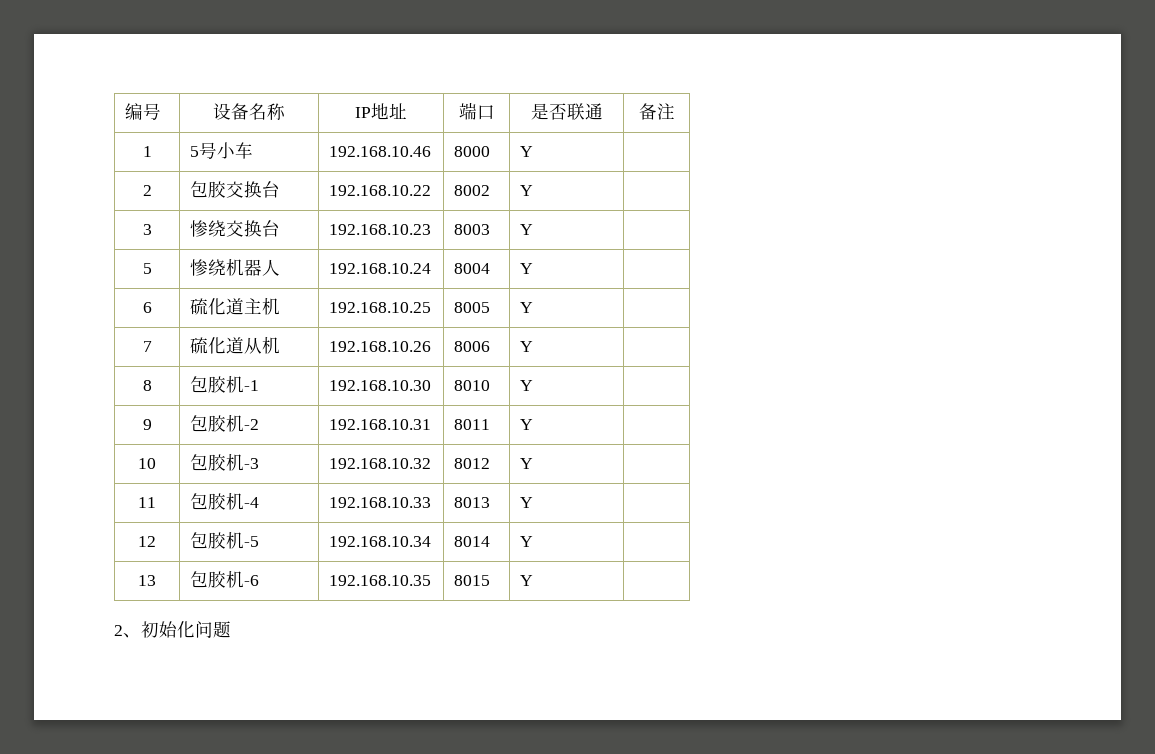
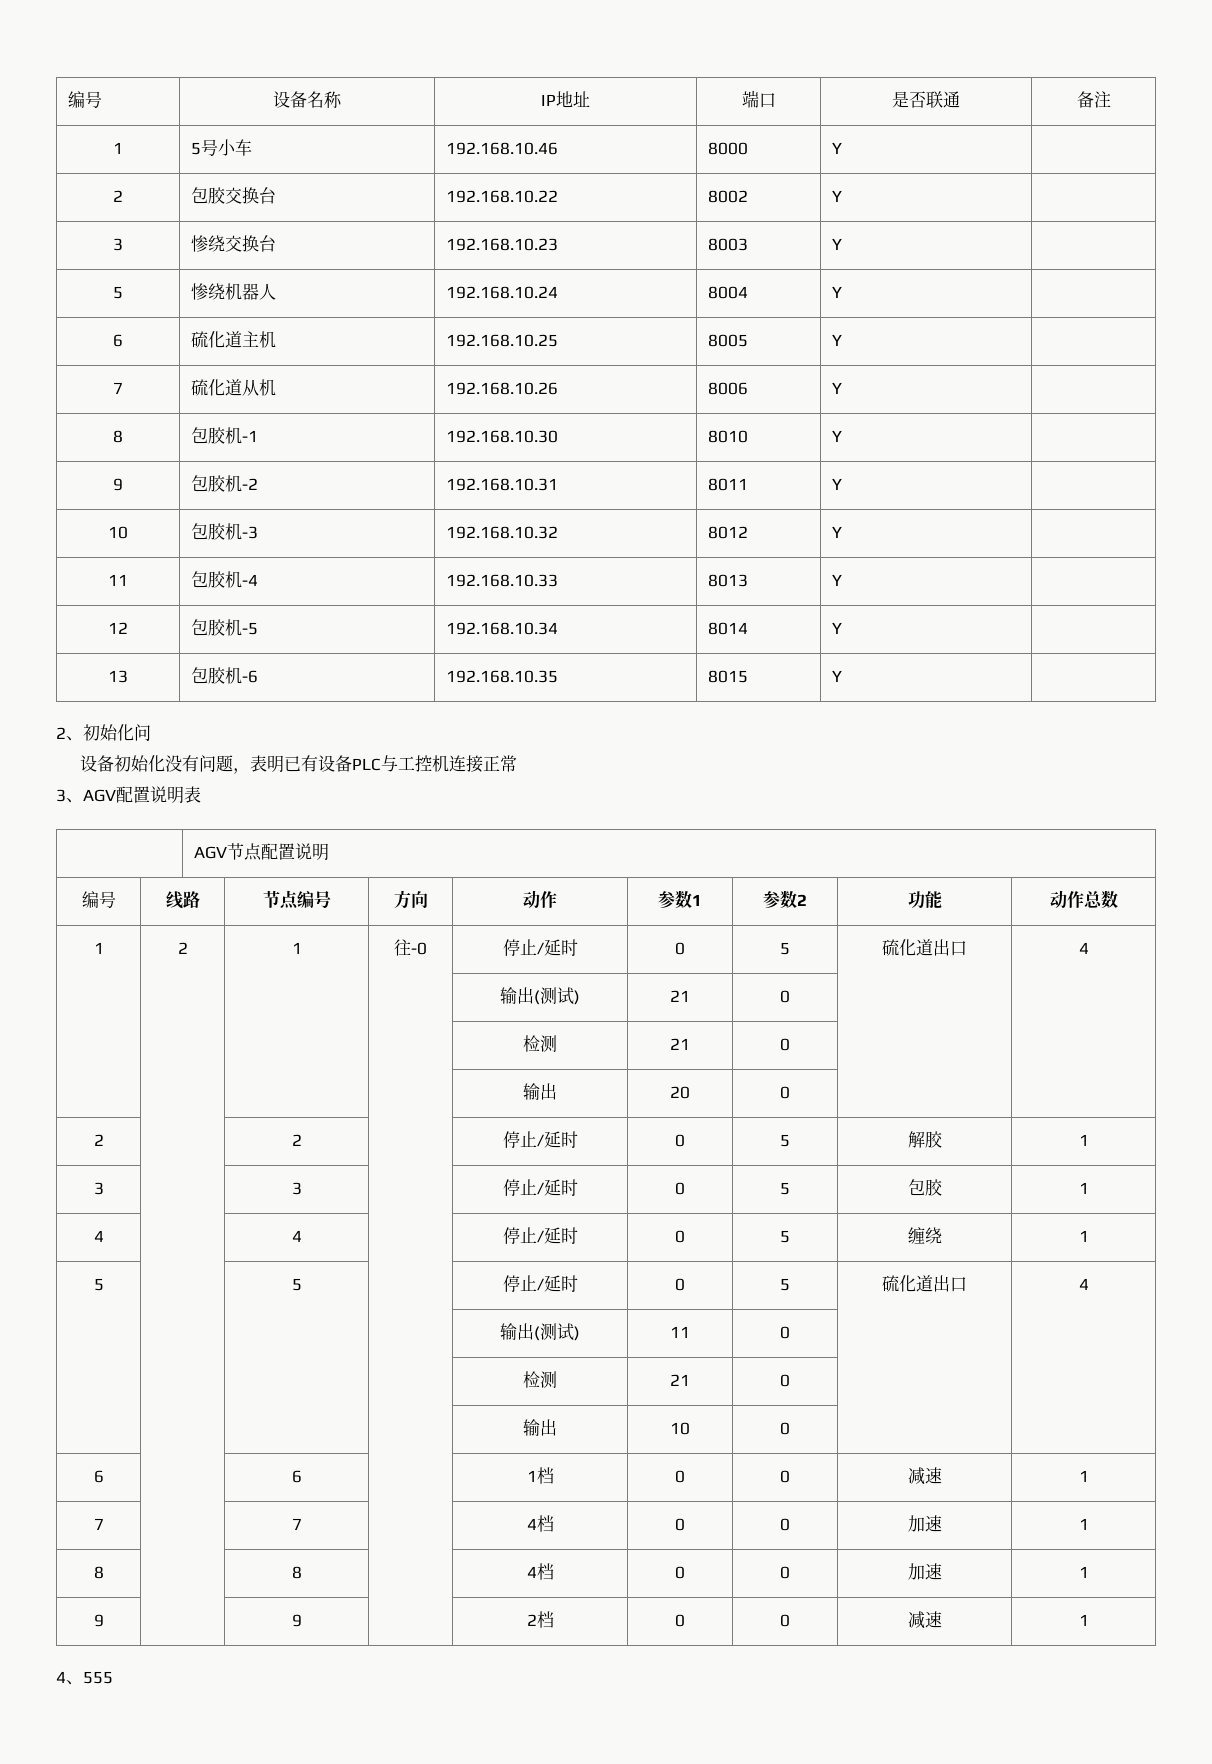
- 2、初始化问题
+ 2、初始化问
+ 设备初始化没有问题，表明已有设备PLC与工控机连接正常
+ 3、AGV配置说明表
+ | AGV节点配置说明
+ 编号 | 线路 | 节点编号 | 方向 | 动作 | 参数1 | 参数2 | 功能 | 动作总数
+ 1 | 2 | 1 | 往-0 | 停止/延时 | 0 | 5 | 硫化道出口 | 4
+ | | | | 输出(测试) | 21 | 0 | |
+ | | | | 检测 | 21 | 0 | |
+ | | | | 输出 | 20 | 0 | |
+ 2 | | 2 | | 停止/延时 | 0 | 5 | 解胶 | 1
+ 3 | | 3 | | 停止/延时 | 0 | 5 | 包胶 | 1
+ 4 | | 4 | | 停止/延时 | 0 | 5 | 缠绕 | 1
+ 5 | | 5 | | 停止/延时 | 0 | 5 | 硫化道出口 | 4
+ | | | | 输出(测试) | 11 | 0 | |
+ | | | | 检测 | 21 | 0 | |
+ | | | | 输出 | 10 | 0 | |
+ 6 | | 6 | | 1档 | 0 | 0 | 减速 | 1
+ 7 | | 7 | | 4档 | 0 | 0 | 加速 | 1
+ 8 | | 8 | | 4档 | 0 | 0 | 加速 | 1
+ 9 | | 9 | | 2档 | 0 | 0 | 减速 | 1
+ 4、555

